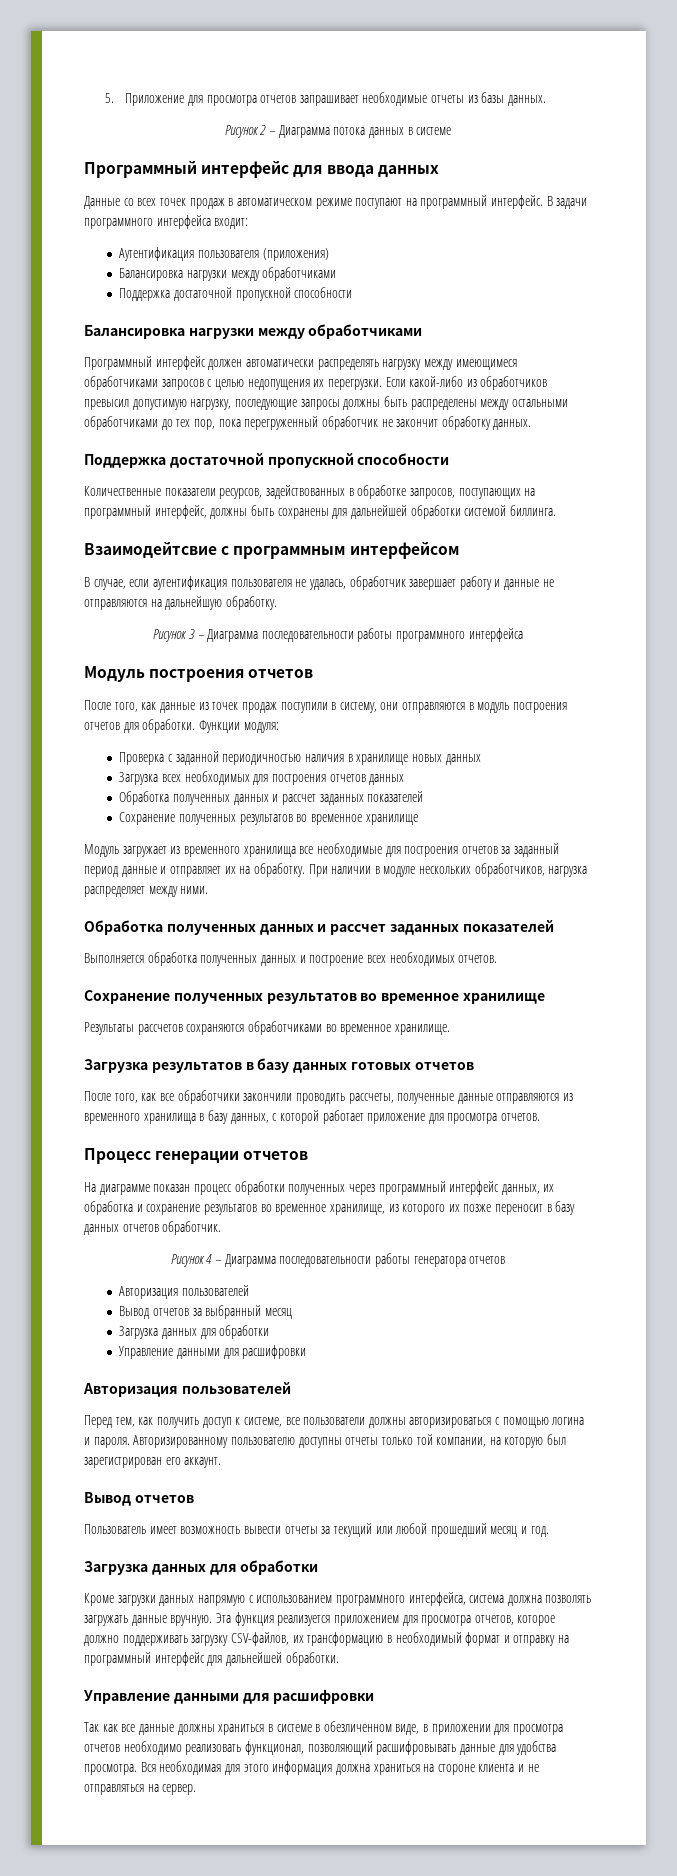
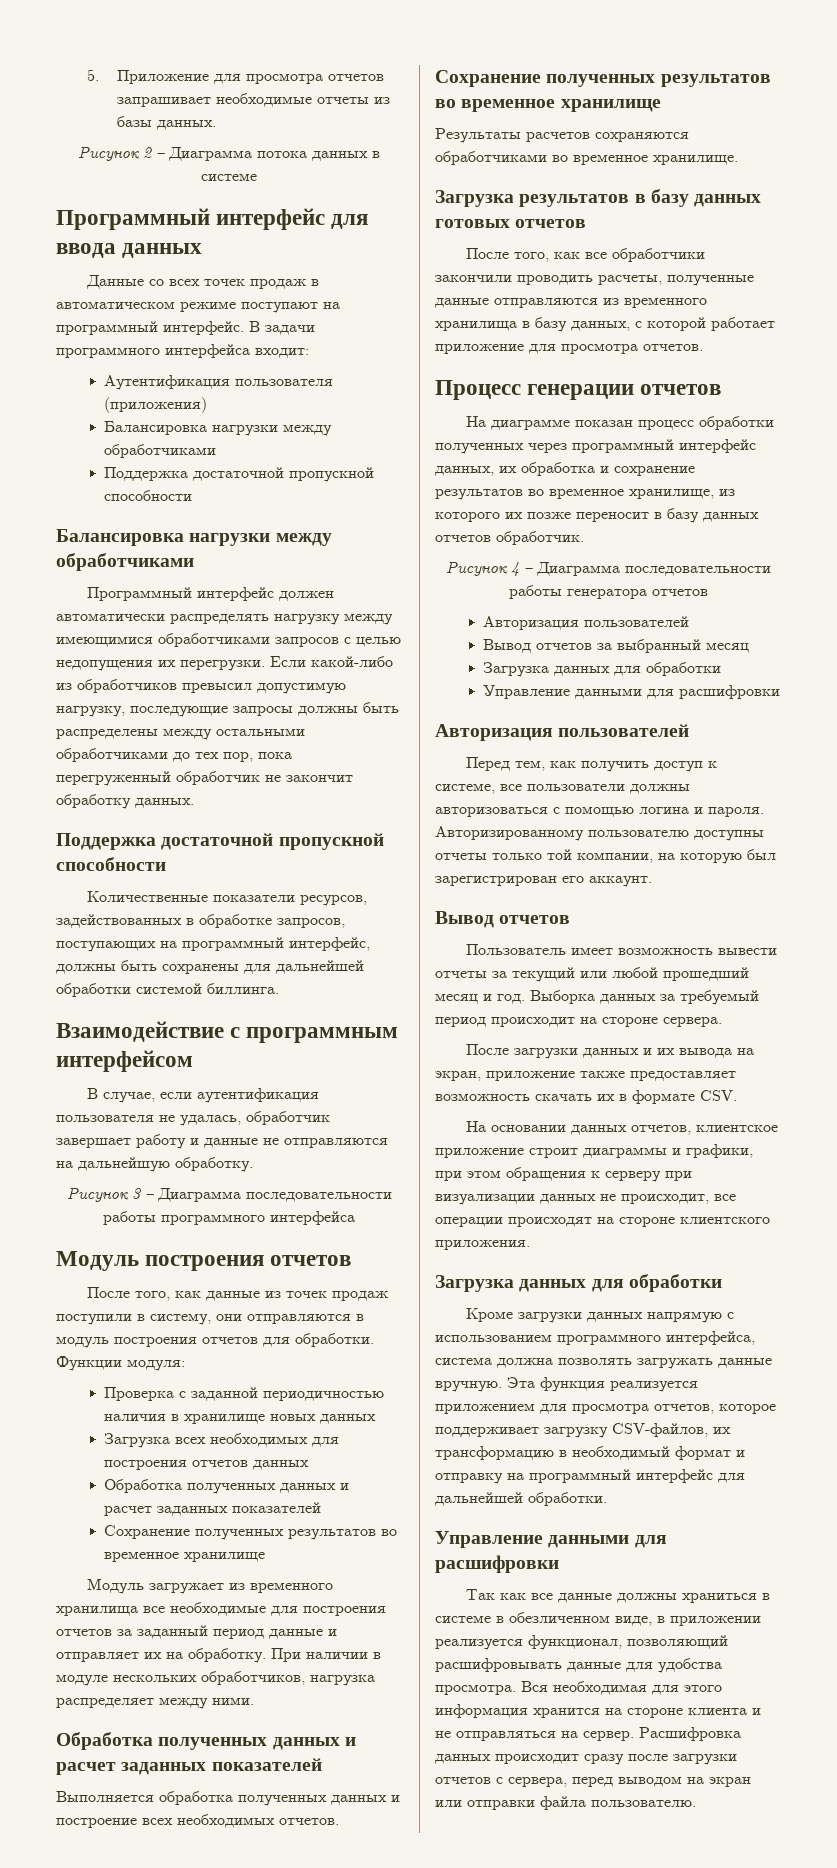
- Программный интерфейс должен автоматически распределять нагрузку между имеющимеся обработчиками запросов с целью недопущения их перегрузки.
+ Программный интерфейс должен автоматически распределять нагрузку между имеющимися обработчиками запросов с целью недопущения их перегрузки.
- Взаимодейтсвие с программным интерфейсом
+ Взаимодействие с программным интерфейсом
  Загрузка всех необходимых для построения отчетов данных
- Обработка полученных данных и рассчет заданных показателей
+ Обработка полученных данных и расчет заданных показателей
  При наличии в модуле нескольких обработчиков, нагрузка распределяет между ними.
- Обработка полученных данных и рассчет заданных показателей
+ Обработка полученных данных и расчет заданных показателей
- Результаты рассчетов сохраняются обработчиками во временное хранилище.
+ Результаты расчетов сохраняются обработчиками во временное хранилище.
- После того, как все обработчики закончили проводить рассчеты, полученные данные отправляются из временного хранилища в базу данных, с которой работает приложение для просмотра отчетов.
+ После того, как все обработчики закончили проводить расчеты, полученные данные отправляются из временного хранилища в базу данных, с которой работает приложение для просмотра отчетов.
- Перед тем, как получить доступ к системе, все пользователи должны авторизироваться с помощью логина и пароля.
+ Перед тем, как получить доступ к системе, все пользователи должны авторизоваться с помощью логина и пароля.
+ Выборка данных за требуемый период происходит на стороне сервера.
+ После загрузки данных и их вывода на экран, приложение также предоставляет возможность скачать их в формате CSV.
+ На основании данных отчетов, клиентское приложение строит диаграммы и графики, при этом обращения к серверу при визуализации данных не происходит, все операции происходят на стороне клиентского приложения.
- Эта функция реализуется приложением для просмотра отчетов, которое должно поддерживать загрузку CSV-файлов, их трансформацию в необходимый формат и отправку на программный интерфейс для дальнейшей обработки.
+ Эта функция реализуется приложением для просмотра отчетов, которое поддерживает загрузку CSV-файлов, их трансформацию в необходимый формат и отправку на программный интерфейс для дальнейшей обработки.
- Так как все данные должны храниться в системе в обезличенном виде, в приложении для просмотра отчетов необходимо реализовать функционал, позволяющий расшифровывать данные для удобства просмотра.
+ Так как все данные должны храниться в системе в обезличенном виде, в приложении реализуется функционал, позволяющий расшифровывать данные для удобства просмотра.
- Вся необходимая для этого информация должна храниться на стороне клиента и не отправляться на сервер.
+ Вся необходимая для этого информация хранится на стороне клиента и не отправляться на сервер.
+ Расшифровка данных происходит сразу после загрузки отчетов с сервера, перед выводом на экран или отправки файла пользователю.

